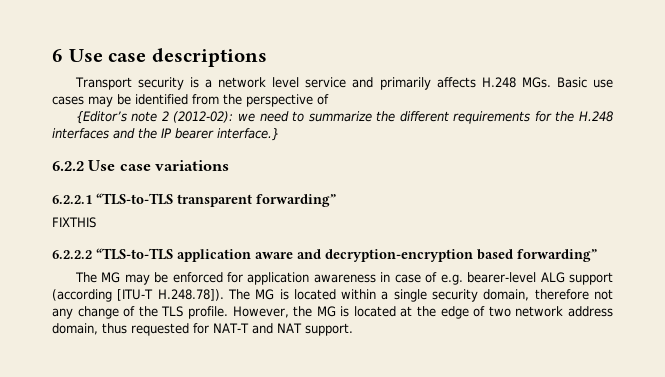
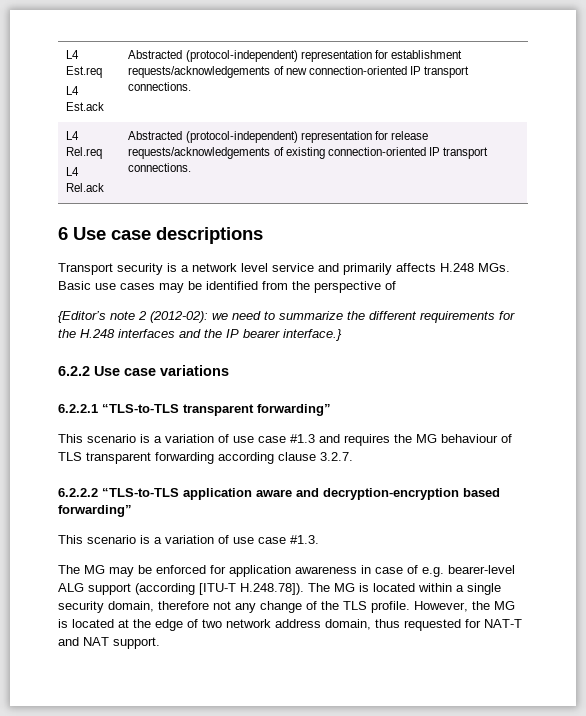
+ L4 Est.req
+ L4 Est.ack | Abstracted (protocol-independent) representation for establishment requests/acknowledgements of new connection-oriented IP transport connections.
+ L4 Rel.req
+ L4 Rel.ack | Abstracted (protocol-independent) representation for release requests/acknowledgements of existing connection-oriented IP transport connections.
- FIXTHIS
+ This scenario is a variation of use case #1.3 and requires the MG behaviour of TLS transparent forwarding according clause 3.2.7.
+ This scenario is a variation of use case #1.3.

